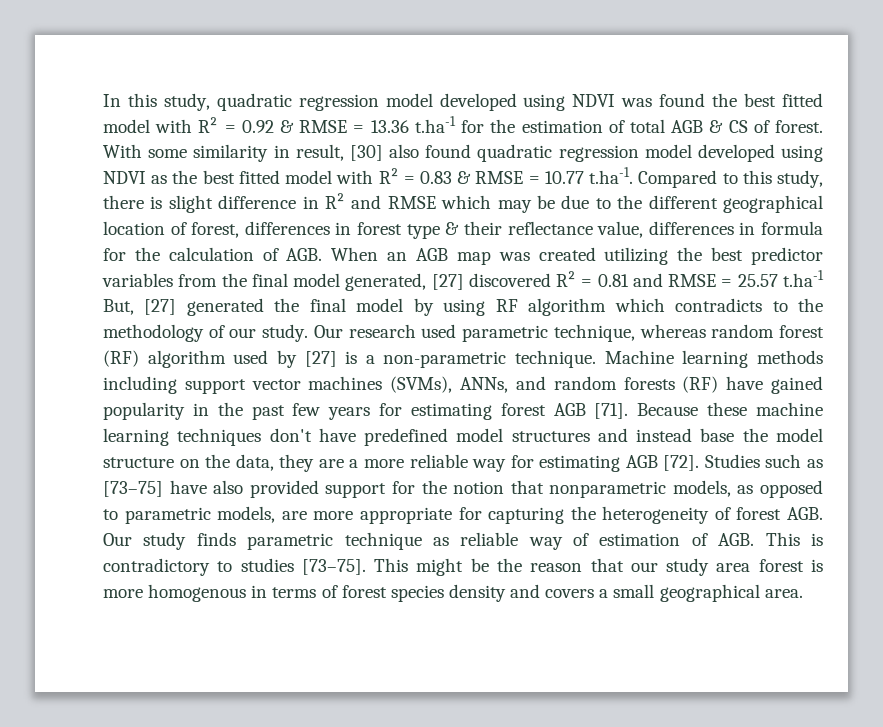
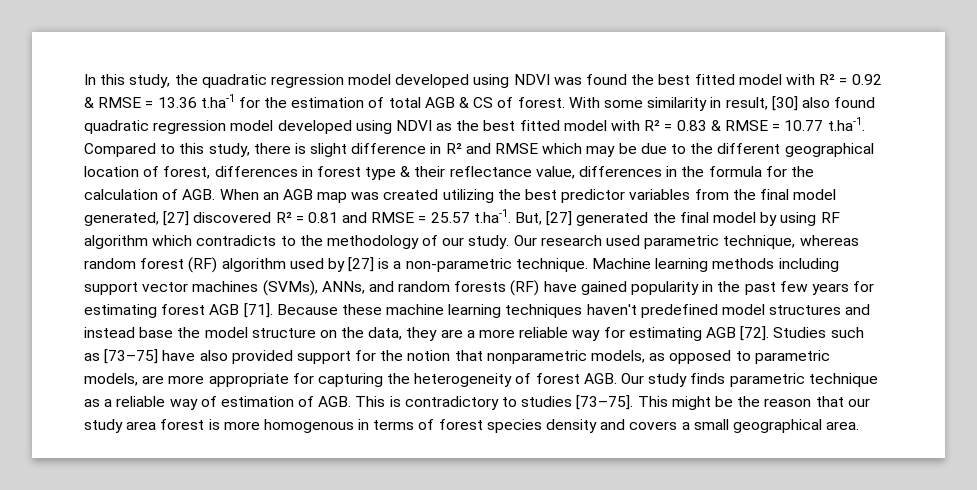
- In this study, quadratic regression model developed using NDVI was found the best fitted model with R² = 0.92 & RMSE = 13.36 t.ha-1 for the estimation of total AGB & CS of forest.
+ In this study, the quadratic regression model developed using NDVI was found the best fitted model with R² = 0.92 & RMSE = 13.36 t.ha-1 for the estimation of total AGB & CS of forest.
- With some similarity in result, [30] also found quadratic regression model developed using NDVI as the best fitted model with R² = 0.83 & RMSE = 10.77 t.ha-1. Compared to this study, there is slight difference in R² and RMSE which may be due to the different geographical location of forest, differences in forest type & their reflectance value, differences in formula for the calculation of AGB. When an AGB map was created utilizing the best predictor variables from the final model generated, [27] discovered R² = 0.81 and RMSE = 25.57 t.ha-1 But, [27] generated the final model by using RF algorithm which contradicts to the methodology of our study.
+ With some similarity in result, [30] also found quadratic regression model developed using NDVI as the best fitted model with R² = 0.83 & RMSE = 10.77 t.ha-1. Compared to this study, there is slight difference in R² and RMSE which may be due to the different geographical location of forest, differences in forest type & their reflectance value, differences in the formula for the calculation of AGB. When an AGB map was created utilizing the best predictor variables from the final model generated, [27] discovered R² = 0.81 and RMSE = 25.57 t.ha-1. But, [27] generated the final model by using RF algorithm which contradicts to the methodology of our study.
- Because these machine learning techniques don't have predefined model structures and instead base the model structure on the data, they are a more reliable way for estimating AGB [72].
+ Because these machine learning techniques haven't predefined model structures and instead base the model structure on the data, they are a more reliable way for estimating AGB [72].
- Studies such as [73–75] have also provided support for the notion that nonparametric models, as opposed to parametric models, are more appropriate for capturing the heterogeneity of forest AGB. Our study finds parametric technique as reliable way of estimation of AGB. This is contradictory to studies [73–75].
+ Studies such as [73–75] have also provided support for the notion that nonparametric models, as opposed to parametric models, are more appropriate for capturing the heterogeneity of forest AGB. Our study finds parametric technique as a reliable way of estimation of AGB. This is contradictory to studies [73–75].

